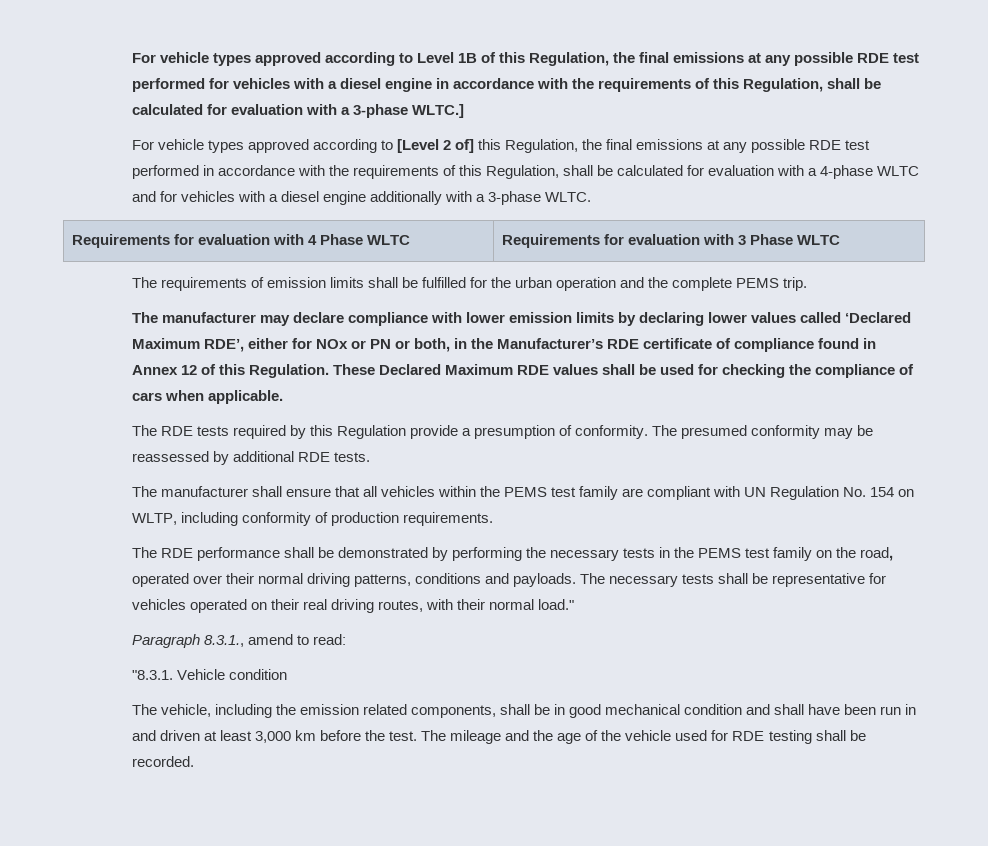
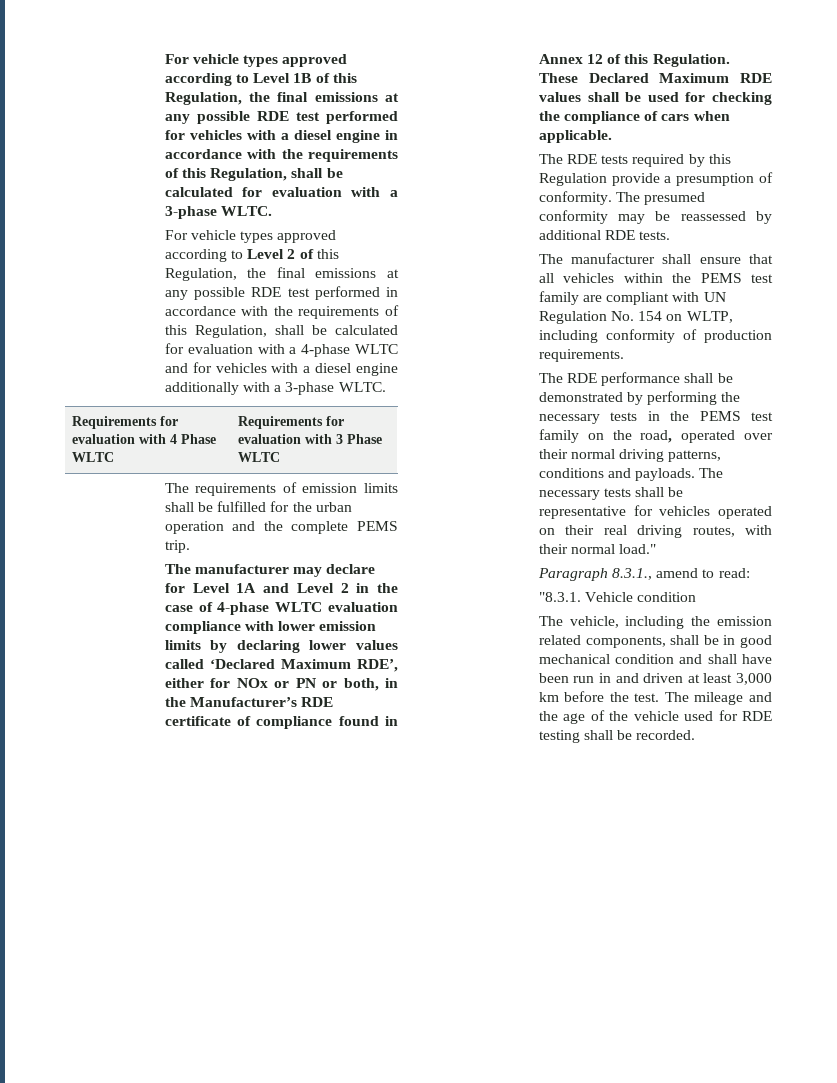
- For vehicle types approved according to Level 1B of this Regulation, the final emissions at any possible RDE test performed for vehicles with a diesel engine in accordance with the requirements of this Regulation, shall be calculated for evaluation with a 3-phase WLTC.]
- For vehicle types approved according to [Level 2 of] this Regulation, the final emissions at any possible RDE test performed in accordance with the requirements of this Regulation, shall be calculated for evaluation with a 4-phase WLTC and for vehicles with a diesel engine additionally with a 3-phase WLTC.
+ For vehicle types approved according to Level 1B of this Regulation, the final emissions at any possible RDE test performed for vehicles with a diesel engine in accordance with the requirements of this Regulation, shall be calculated for evaluation with a 3-phase WLTC.
+ For vehicle types approved according to Level 2 of this Regulation, the final emissions at any possible RDE test performed in accordance with the requirements of this Regulation, shall be calculated for evaluation with a 4-phase WLTC and for vehicles with a diesel engine additionally with a 3-phase WLTC.
- The manufacturer may declare compliance with lower emission limits by declaring lower values called ‘Declared Maximum RDE’, either for NOx or PN or both, in the Manufacturer’s RDE certificate of compliance found in Annex 12 of this Regulation.
+ The manufacturer may declare for Level 1A and Level 2 in the case of 4-phase WLTC evaluation compliance with lower emission limits by declaring lower values called ‘Declared Maximum RDE’, either for NOx or PN or both, in the Manufacturer’s RDE certificate of compliance found in Annex 12 of this Regulation.

